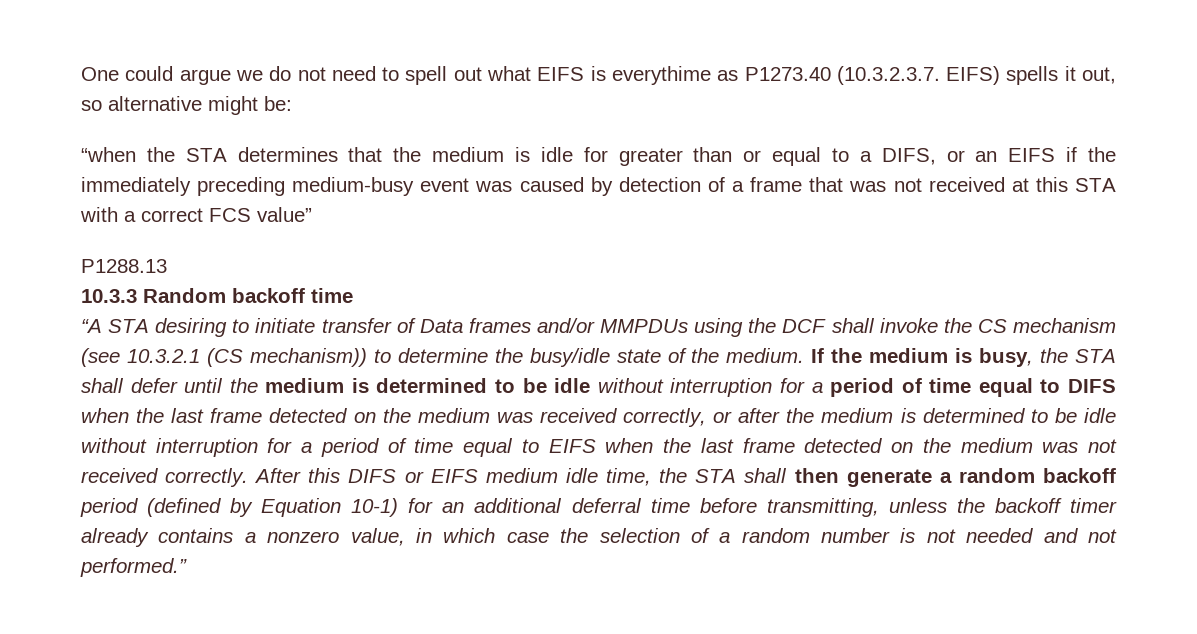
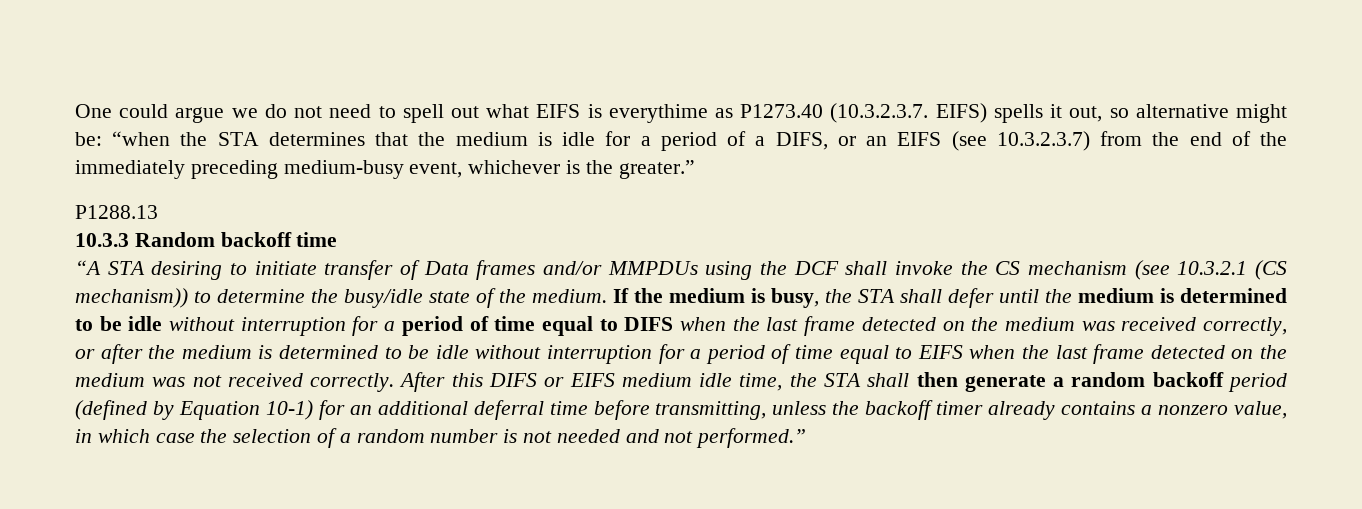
- One could argue we do not need to spell out what EIFS is everythime as P1273.40 (10.3.2.3.7. EIFS) spells it out, so alternative might be:
- “when the STA determines that the medium is idle for greater than or equal to a DIFS, or an EIFS if the immediately preceding medium-busy event was caused by detection of a frame that was not received at this STA with a correct FCS value”
+ One could argue we do not need to spell out what EIFS is everythime as P1273.40 (10.3.2.3.7. EIFS) spells it out, so alternative might be: “when the STA determines that the medium is idle for a period of a DIFS, or an EIFS (see 10.3.2.3.7) from the end of the immediately preceding medium-busy event, whichever is the greater.”

